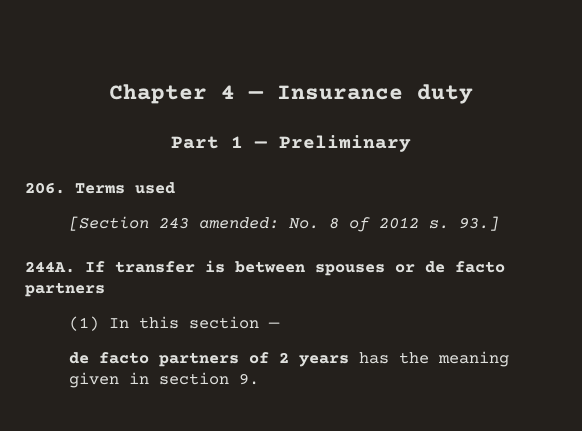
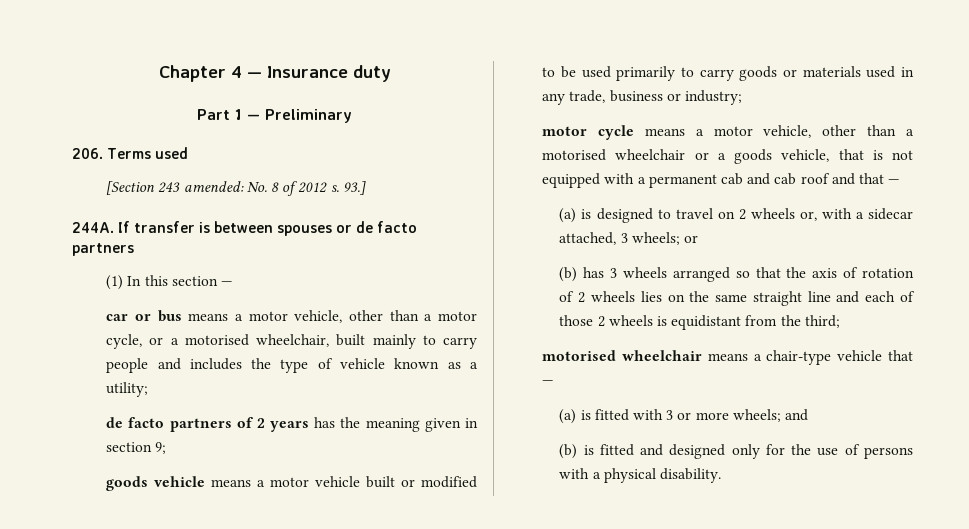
+ car or bus means a motor vehicle, other than a motor cycle, or a motorised wheelchair, built mainly to carry people and includes the type of vehicle known as a utility;
- de facto partners of 2 years has the meaning given in section 9.
+ de facto partners of 2 years has the meaning given in section 9;
+ goods vehicle means a motor vehicle built or modified to be used primarily to carry goods or materials used in any trade, business or industry;
+ motor cycle means a motor vehicle, other than a motorised wheelchair or a goods vehicle, that is not equipped with a permanent cab and cab roof and that —
+ (a) is designed to travel on 2 wheels or, with a sidecar attached, 3 wheels; or
+ (b) has 3 wheels arranged so that the axis of rotation of 2 wheels lies on the same straight line and each of those 2 wheels is equidistant from the third;
+ motorised wheelchair means a chair-type vehicle that —
+ (a) is fitted with 3 or more wheels; and
+ (b) is fitted and designed only for the use of persons with a physical disability.

